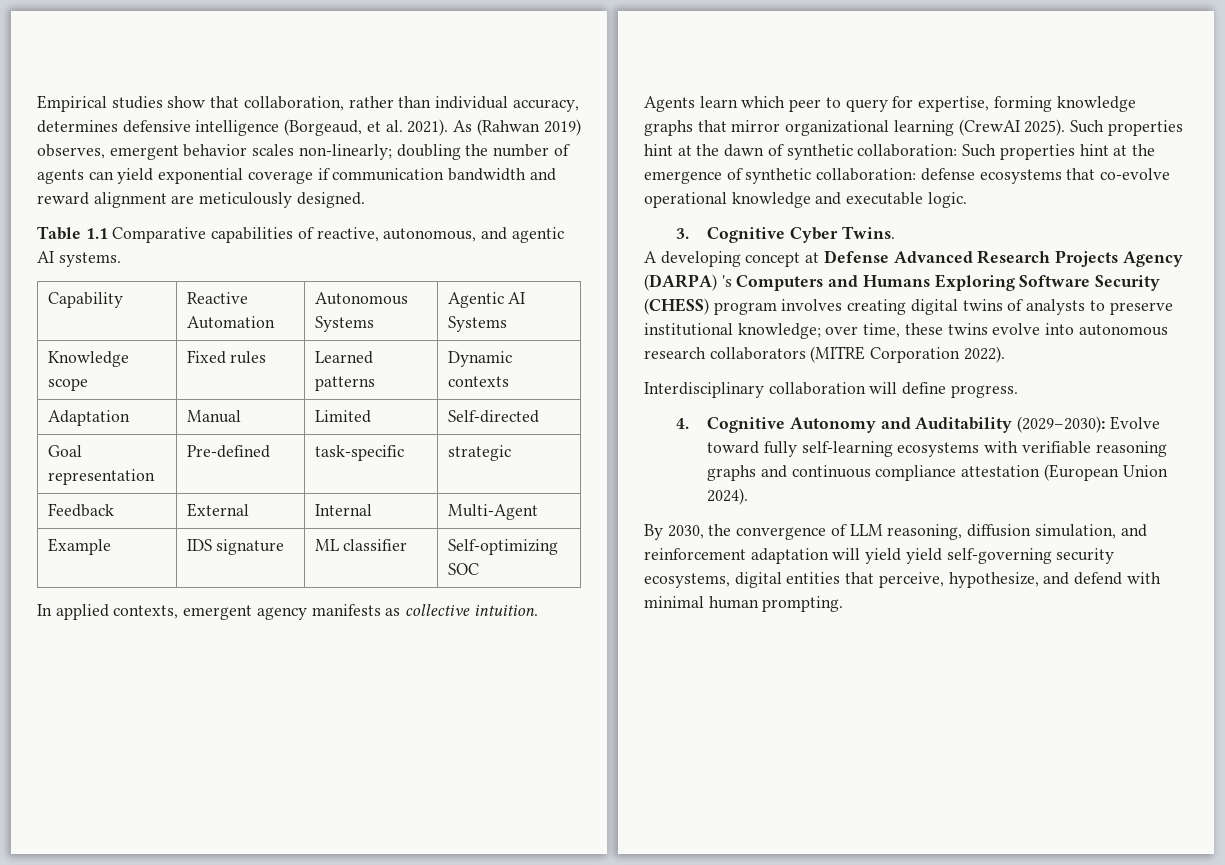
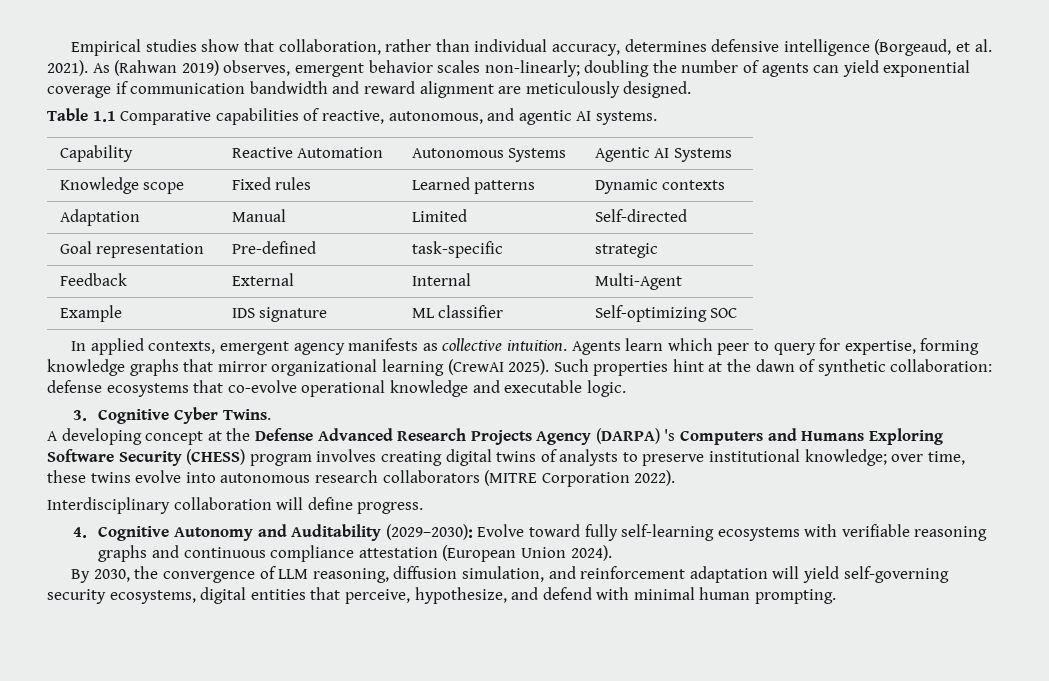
- Such properties hint at the dawn of synthetic collaboration: Such properties hint at the emergence of synthetic collaboration: defense ecosystems that co-evolve operational knowledge and executable logic.
+ Such properties hint at the dawn of synthetic collaboration: defense ecosystems that co-evolve operational knowledge and executable logic.
- A developing concept at Defense Advanced Research Projects Agency (DARPA) 's Computers and Humans Exploring Software Security (CHESS) program involves creating digital twins of analysts to preserve institutional knowledge; over time, these twins evolve into autonomous research collaborators (MITRE Corporation 2022).
+ A developing concept at the Defense Advanced Research Projects Agency (DARPA) 's Computers and Humans Exploring Software Security (CHESS) program involves creating digital twins of analysts to preserve institutional knowledge; over time, these twins evolve into autonomous research collaborators (MITRE Corporation 2022).
- By 2030, the convergence of LLM reasoning, diffusion simulation, and reinforcement adaptation will yield yield self-governing security ecosystems, digital entities that perceive, hypothesize, and defend with minimal human prompting.
+ By 2030, the convergence of LLM reasoning, diffusion simulation, and reinforcement adaptation will yield self-governing security ecosystems, digital entities that perceive, hypothesize, and defend with minimal human prompting.

